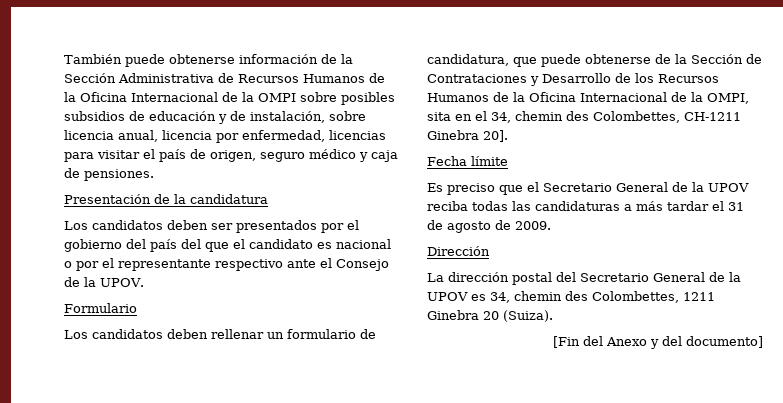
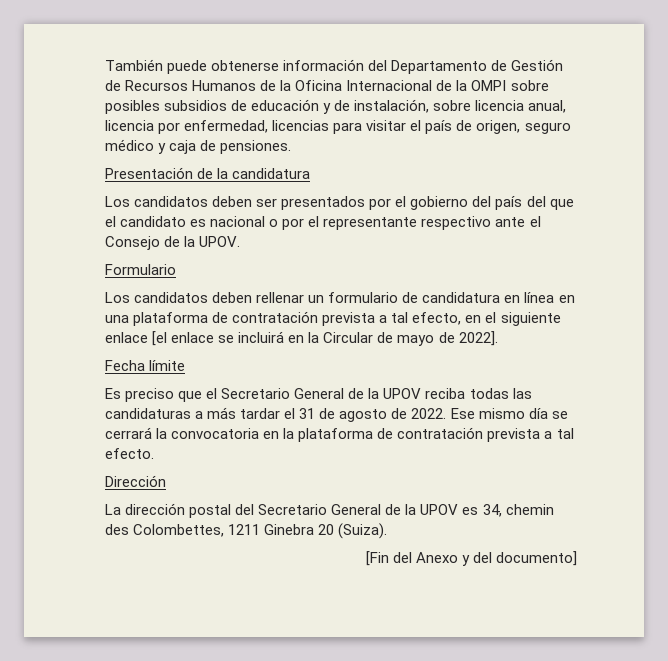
- También puede obtenerse información de la Sección Administrativa de Recursos Humanos de la Oficina Internacional de la OMPI sobre posibles subsidios de educación y de instalación, sobre licencia anual, licencia por enfermedad, licencias para visitar el país de origen, seguro médico y caja de pensiones.
+ También puede obtenerse información del Departamento de Gestión de Recursos Humanos de la Oficina Internacional de la OMPI sobre posibles subsidios de educación y de instalación, sobre licencia anual, licencia por enfermedad, licencias para visitar el país de origen, seguro médico y caja de pensiones.
- Los candidatos deben rellenar un formulario de candidatura, que puede obtenerse de la Sección de Contrataciones y Desarrollo de los Recursos Humanos de la Oficina Internacional de la OMPI, sita en el 34, chemin des Colombettes, CH-1211 Ginebra 20].
+ Los candidatos deben rellenar un formulario de candidatura en línea en una plataforma de contratación prevista a tal efecto, en el siguiente enlace [el enlace se incluirá en la Circular de mayo de 2022].
- Es preciso que el Secretario General de la UPOV reciba todas las candidaturas a más tardar el 31 de agosto de 2009.
+ Es preciso que el Secretario General de la UPOV reciba todas las candidaturas a más tardar el 31 de agosto de 2022. Ese mismo día se cerrará la convocatoria en la plataforma de contratación prevista a tal efecto.

